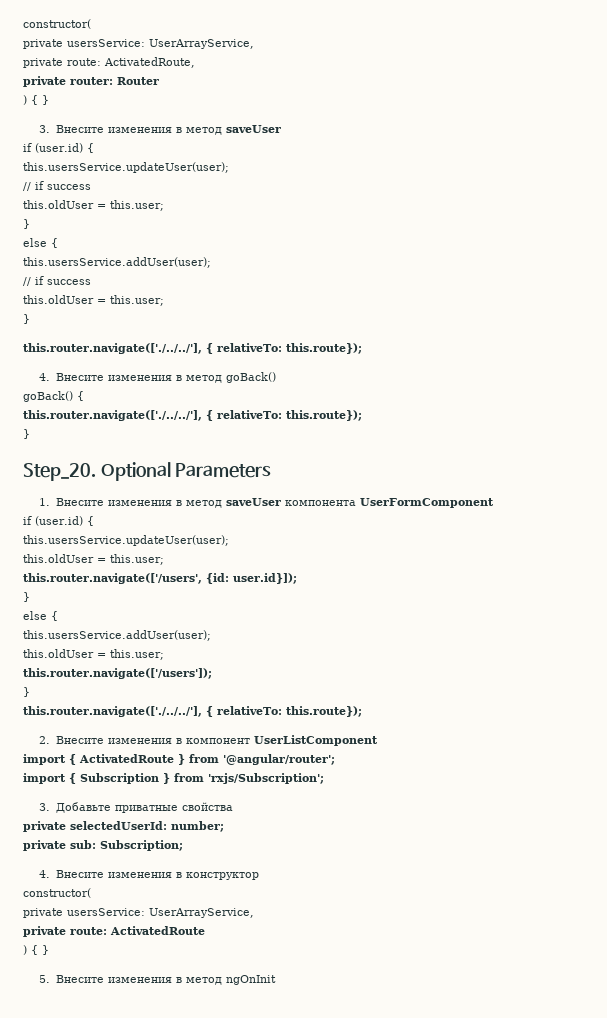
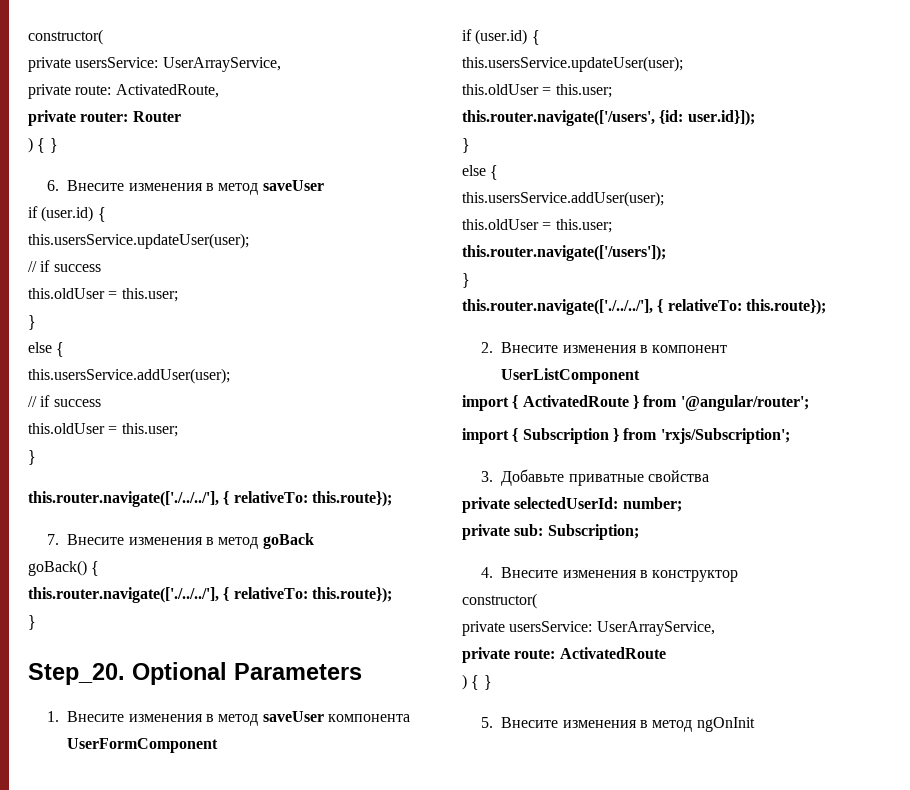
- 3. Внесите изменения в метод saveUser
+ 6. Внесите изменения в метод saveUser
- 4. Внесите изменения в метод goBack()
+ 7. Внесите изменения в метод goBack

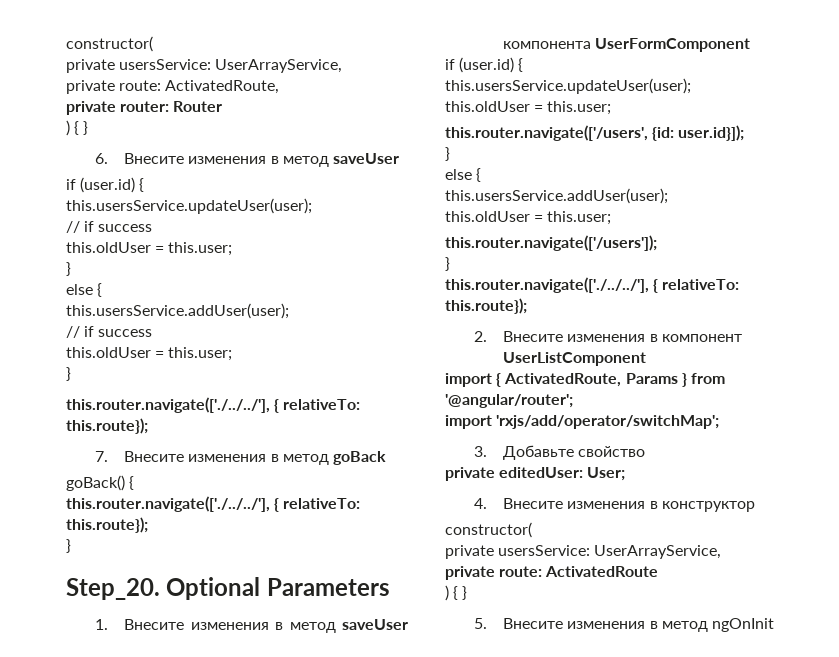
- import { ActivatedRoute } from '@angular/router';
+ import { ActivatedRoute, Params } from '@angular/router';
- import { Subscription } from 'rxjs/Subscription';
+ import 'rxjs/add/operator/switchMap';
- 3. Добавьте приватные свойства
- private selectedUserId: number;
- private sub: Subscription;
+ 3. Добавьте свойство
+ private editedUser: User;

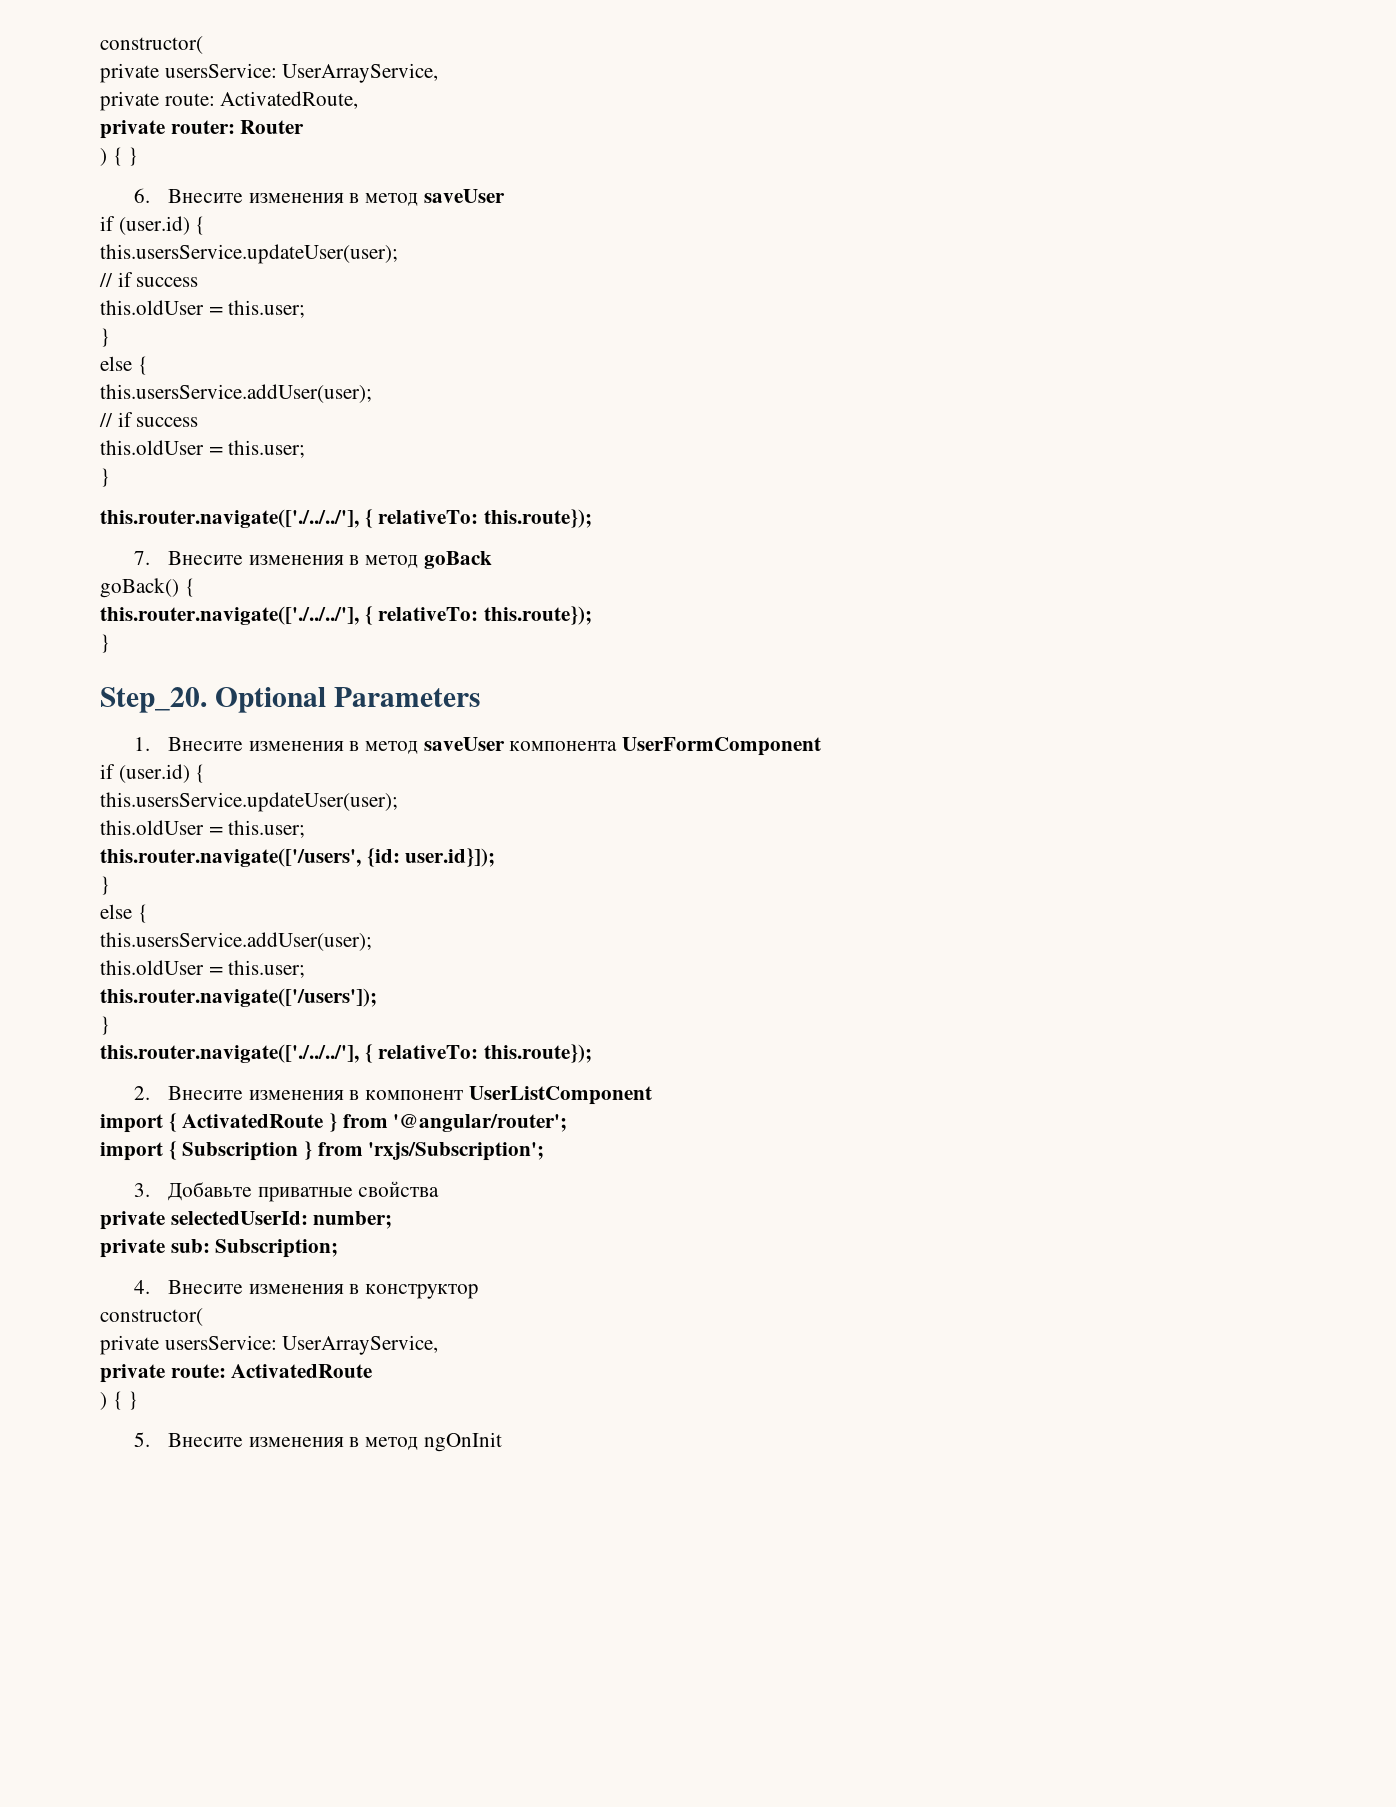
- import { ActivatedRoute, Params } from '@angular/router';
+ import { ActivatedRoute } from '@angular/router';
- import 'rxjs/add/operator/switchMap';
+ import { Subscription } from 'rxjs/Subscription';
- 3. Добавьте свойство
- private editedUser: User;
+ 3. Добавьте приватные свойства
+ private selectedUserId: number;
+ private sub: Subscription;

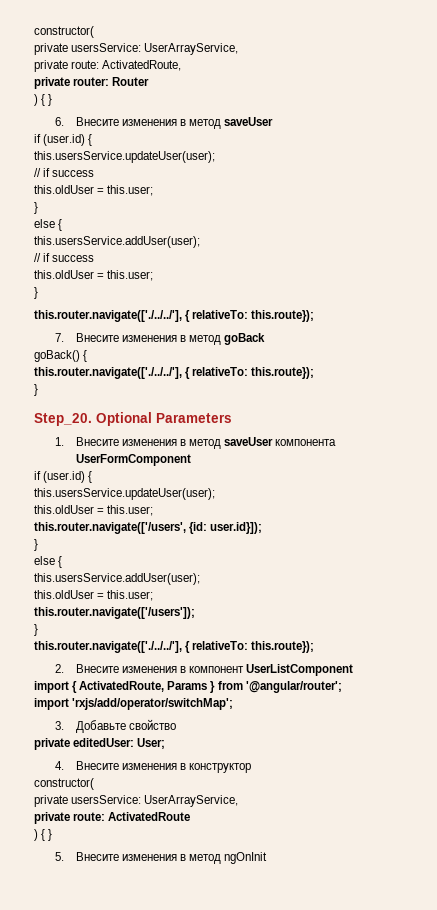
- import { ActivatedRoute } from '@angular/router';
+ import { ActivatedRoute, Params } from '@angular/router';
- import { Subscription } from 'rxjs/Subscription';
+ import 'rxjs/add/operator/switchMap';
- 3. Добавьте приватные свойства
- private selectedUserId: number;
- private sub: Subscription;
+ 3. Добавьте свойство
+ private editedUser: User;

